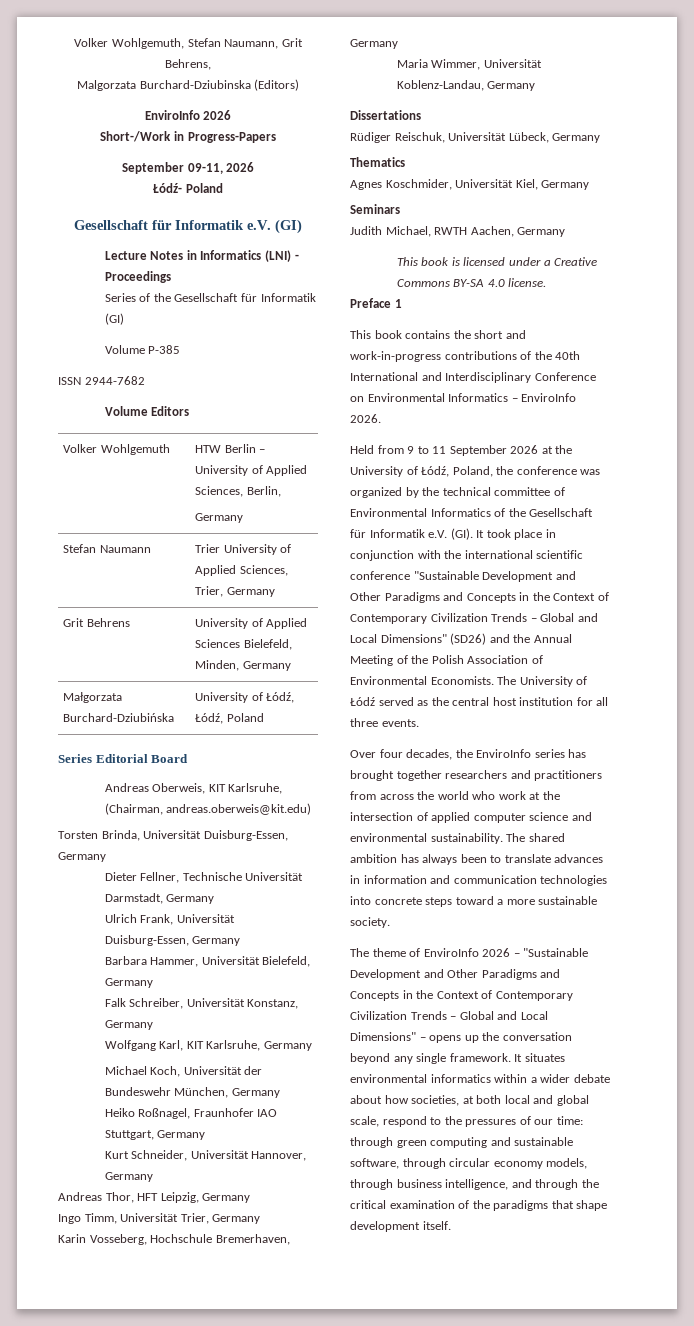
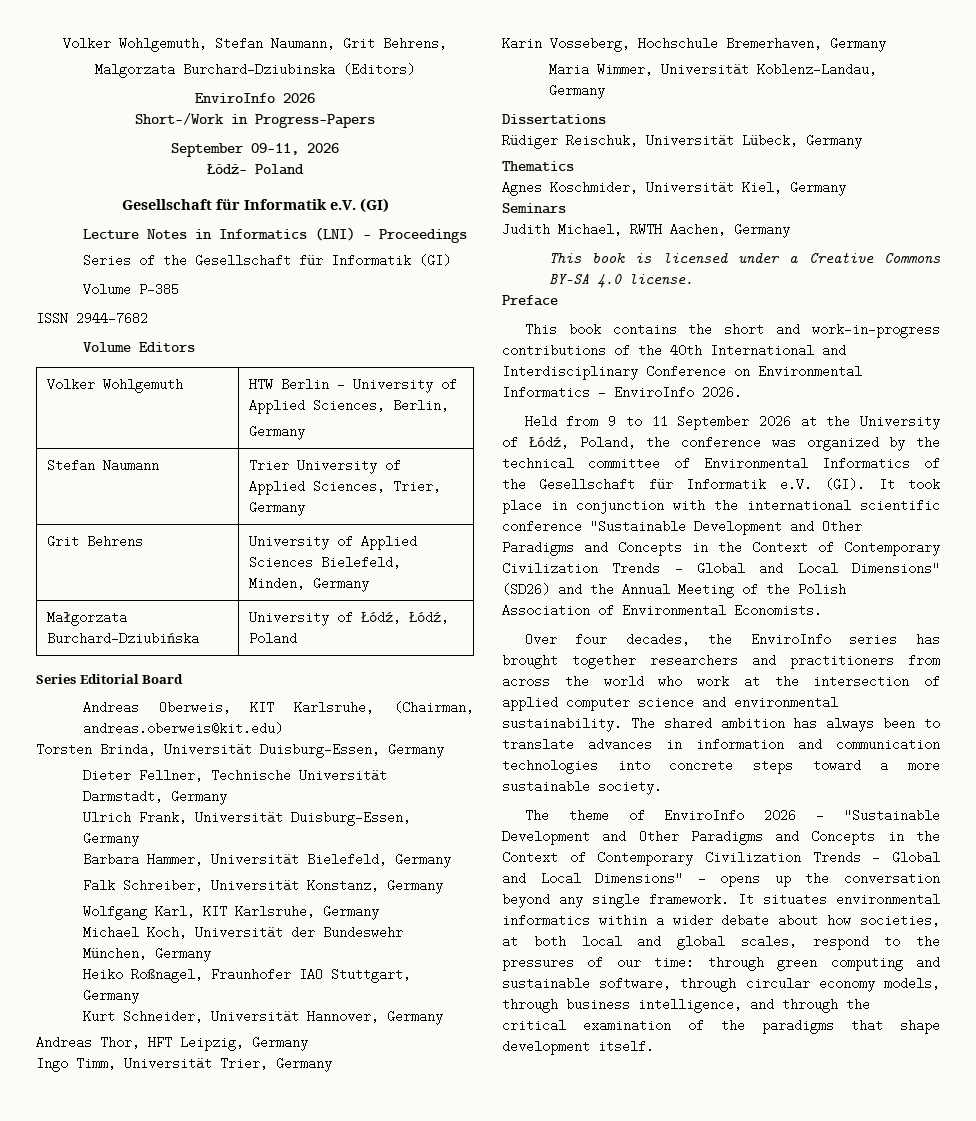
- Preface 1
+ Preface
- The University of Łódź served as the central host institution for all three events.
- It situates environmental informatics within a wider debate about how societies, at both local and global scale, respond to the pressures of our time: through green computing and sustainable software, through circular economy models, through business intelligence, and through the critical examination of the paradigms that shape development itself.
+ It situates environmental informatics within a wider debate about how societies, at both local and global scales, respond to the pressures of our time: through green computing and sustainable software, through circular economy models, through business intelligence, and through the critical examination of the paradigms that shape development itself.

